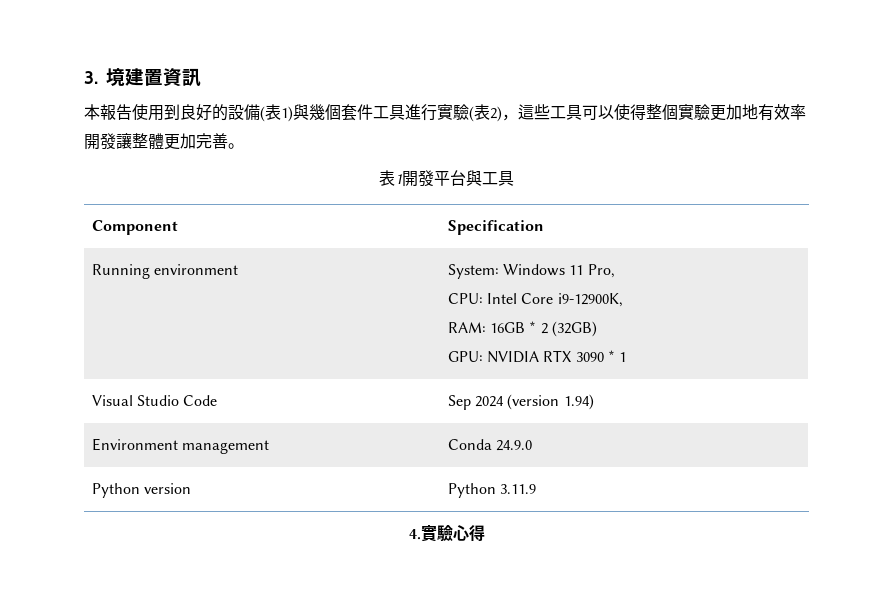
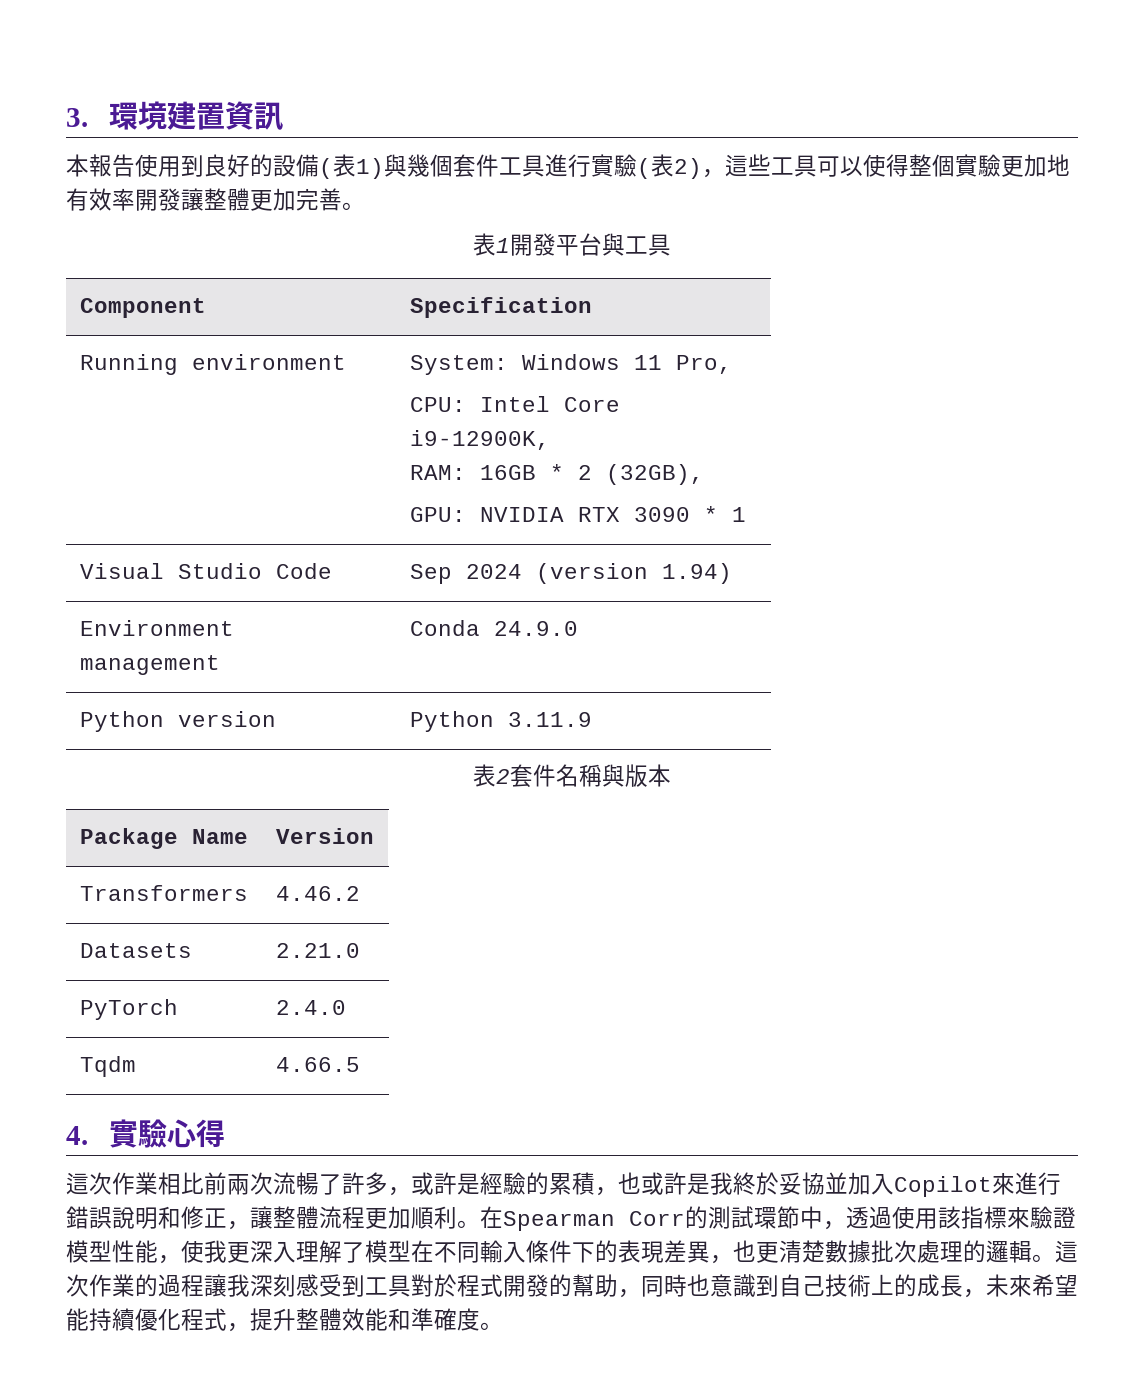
- 3.境建置資訊
+ 3.環境建置資訊
  Running environment | System: Windows 11 Pro,
  CPU: Intel Core i9-12900K,
- RAM: 16GB * 2 (32GB)
+ RAM: 16GB * 2 (32GB),
+ 表2套件名稱與版本
+ Package Name | Version
+ Transformers | 4.46.2
+ Datasets | 2.21.0
+ PyTorch | 2.4.0
+ Tqdm | 4.66.5
  4.實驗心得
+ 這次作業相比前兩次流暢了許多，或許是經驗的累積，也或許是我終於妥協並加入Copilot來進行錯誤說明和修正，讓整體流程更加順利。在Spearman Corr的測試環節中，透過使用該指標來驗證模型性能，使我更深入理解了模型在不同輸入條件下的表現差異，也更清楚數據批次處理的邏輯。這次作業的過程讓我深刻感受到工具對於程式開發的幫助，同時也意識到自己技術上的成長，未來希望能持續優化程式，提升整體效能和準確度。

